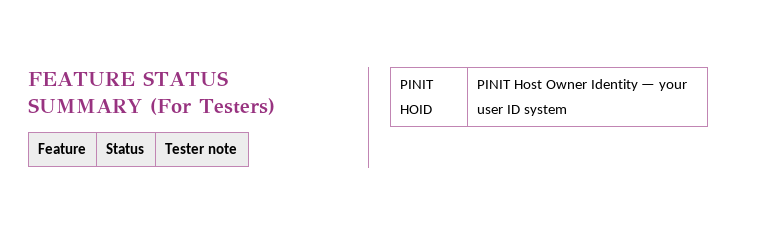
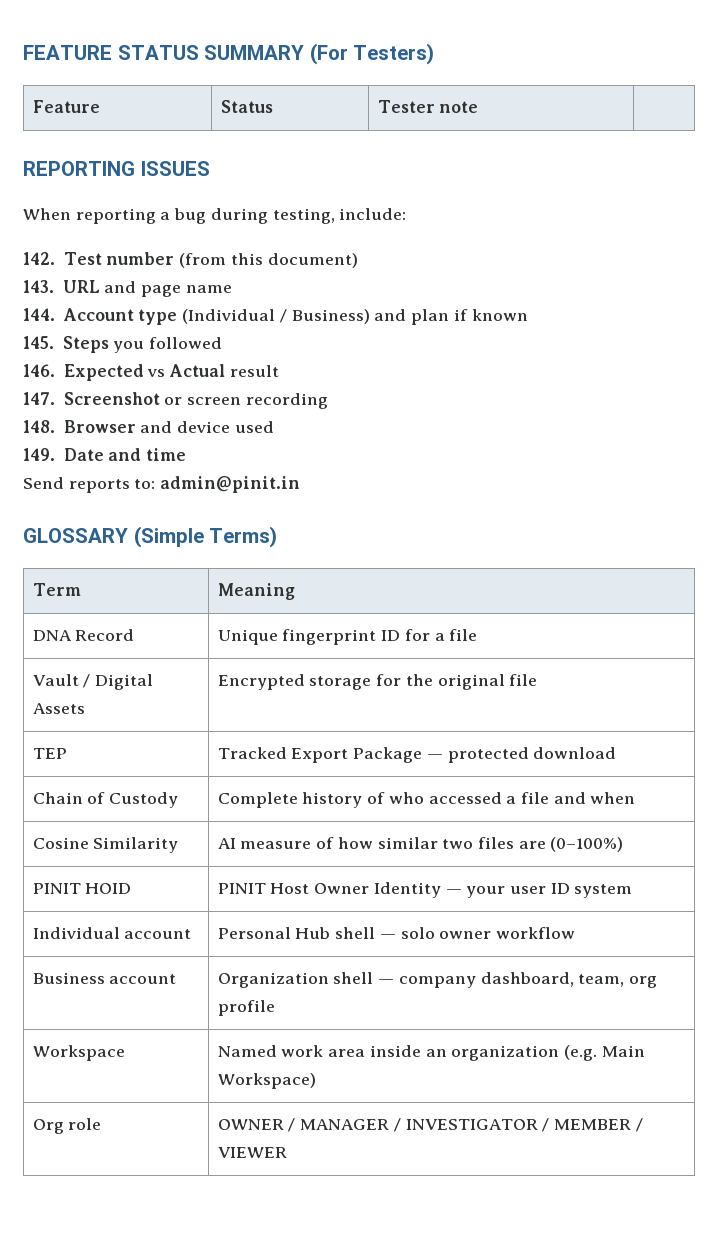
- Feature | Status | Tester note
+ Feature | Status | Tester note |
+ REPORTING ISSUES
+ When reporting a bug during testing, include:
+ 142. Test number (from this document)
+ 143. URL and page name
+ 144. Account type (Individual / Business) and plan if known
+ 145. Steps you followed
+ 146. Expected vs Actual result
+ 147. Screenshot or screen recording
+ 148. Browser and device used
+ 149. Date and time
+ Send reports to: admin@pinit.in
+ GLOSSARY (Simple Terms)
+ Term | Meaning
+ DNA Record | Unique fingerprint ID for a file
+ Vault / Digital Assets | Encrypted storage for the original file
+ TEP | Tracked Export Package — protected download
+ Chain of Custody | Complete history of who accessed a file and when
+ Cosine Similarity | AI measure of how similar two files are (0–100%)
+ Individual account | Personal Hub shell — solo owner workflow
+ Business account | Organization shell — company dashboard, team, org profile
+ Workspace | Named work area inside an organization (e.g. Main Workspace)
+ Org role | OWNER / MANAGER / INVESTIGATOR / MEMBER / VIEWER

